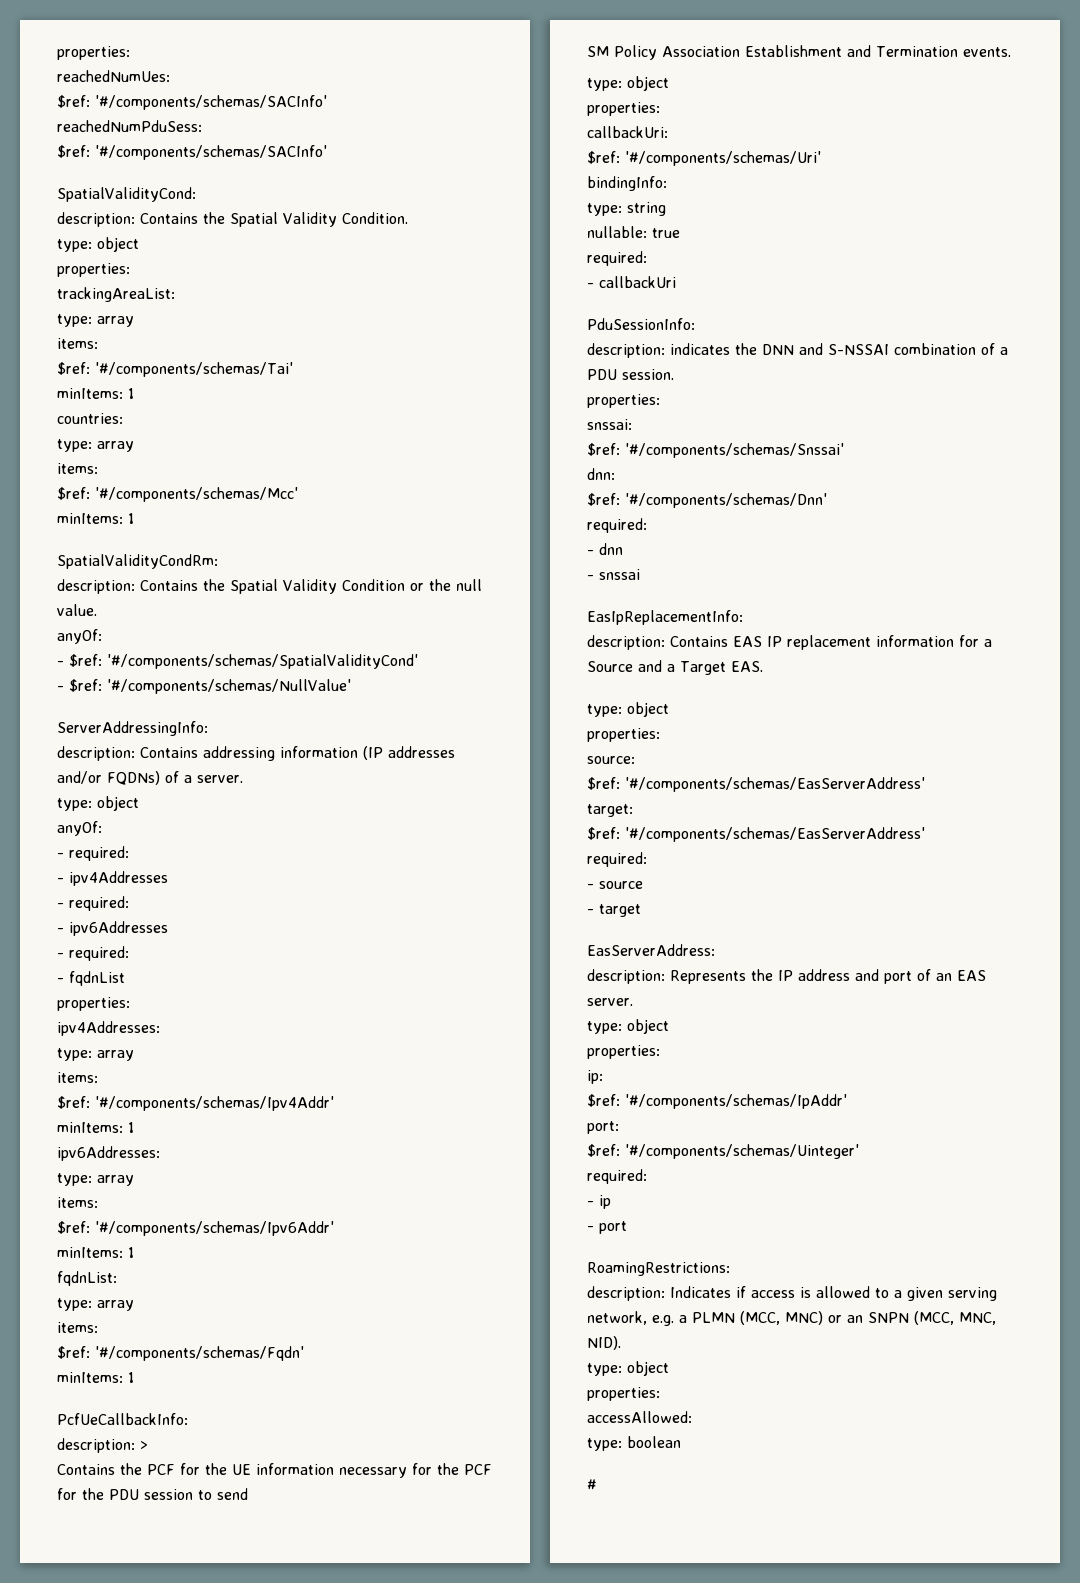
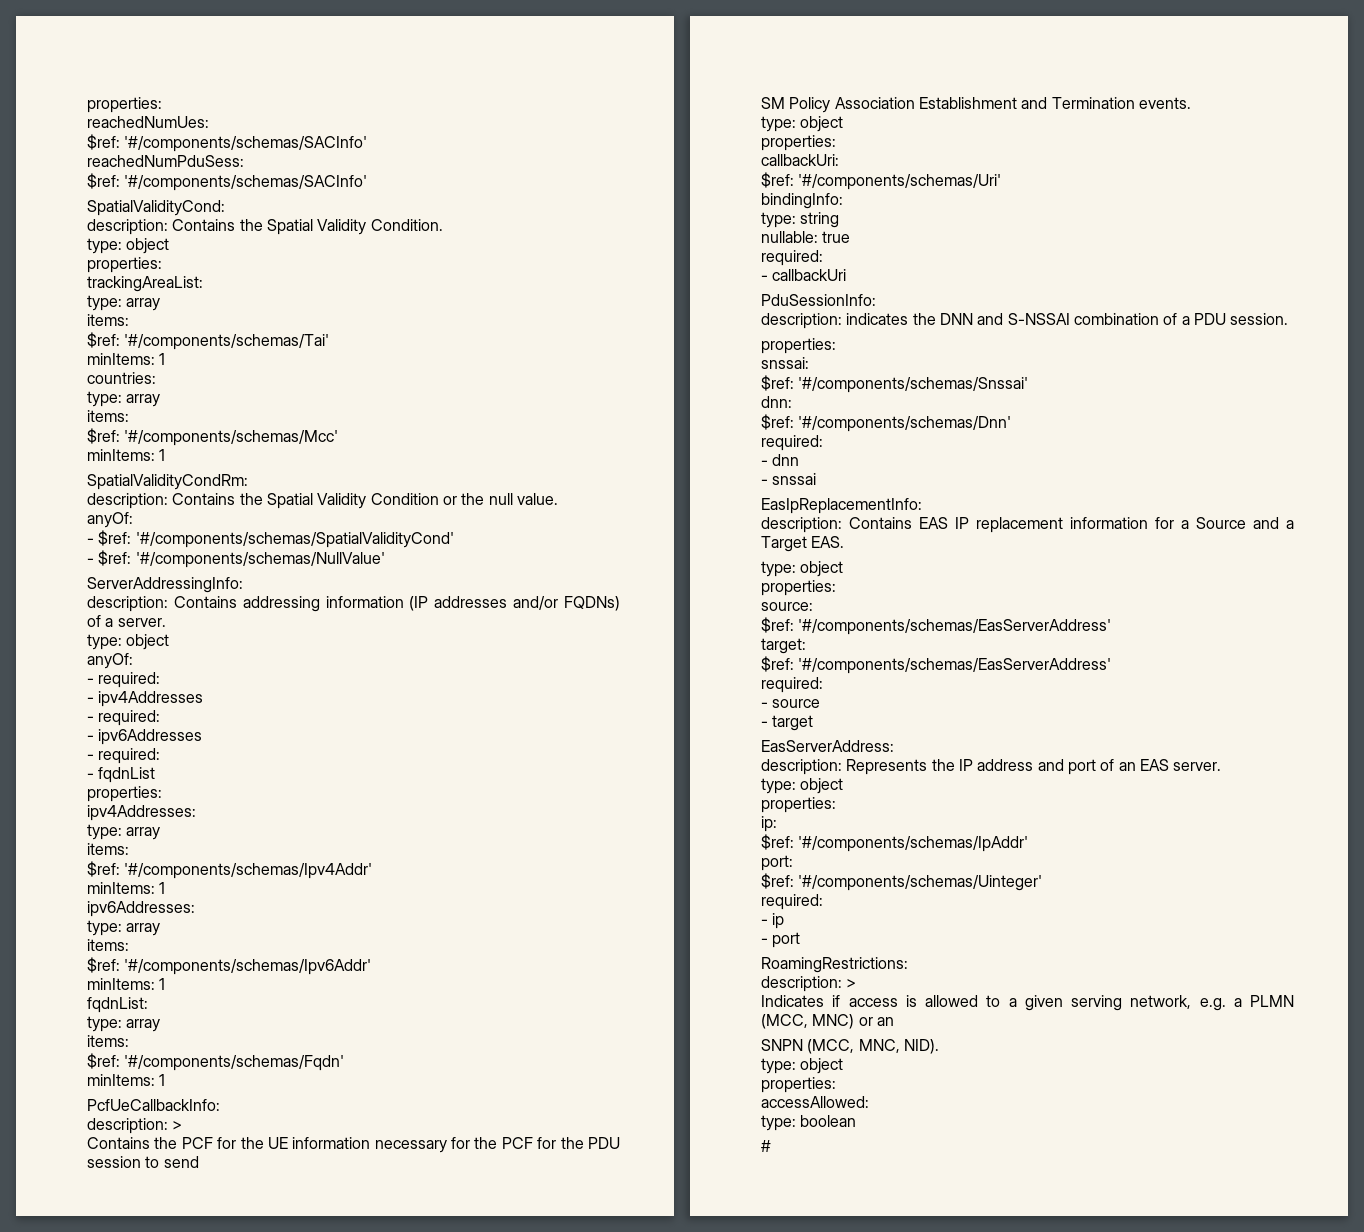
  RoamingRestrictions:
- description: Indicates if access is allowed to a given serving network, e.g. a PLMN (MCC, MNC) or an SNPN (MCC, MNC, NID).
+ description: >
+ Indicates if access is allowed to a given serving network, e.g. a PLMN (MCC, MNC) or an
+ SNPN (MCC, MNC, NID).

